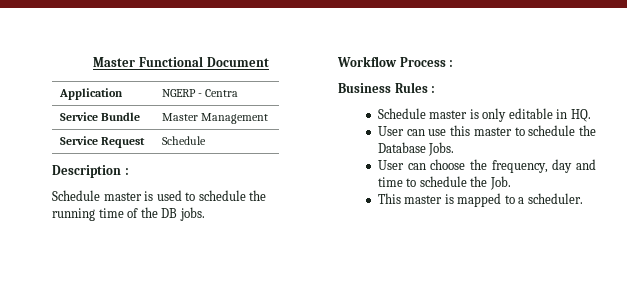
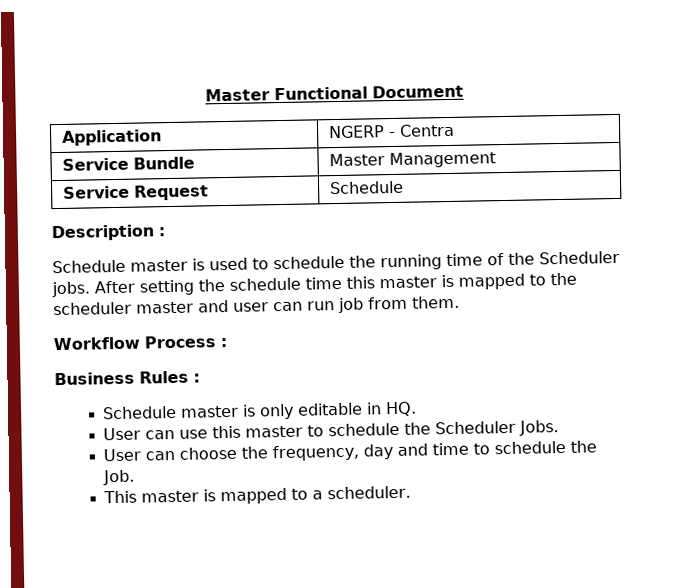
- Schedule master is used to schedule the running time of the DB jobs.
+ Schedule master is used to schedule the running time of the Scheduler jobs. After setting the schedule time this master is mapped to the scheduler master and user can run job from them.
- User can use this master to schedule the Database Jobs.
+ User can use this master to schedule the Scheduler Jobs.

